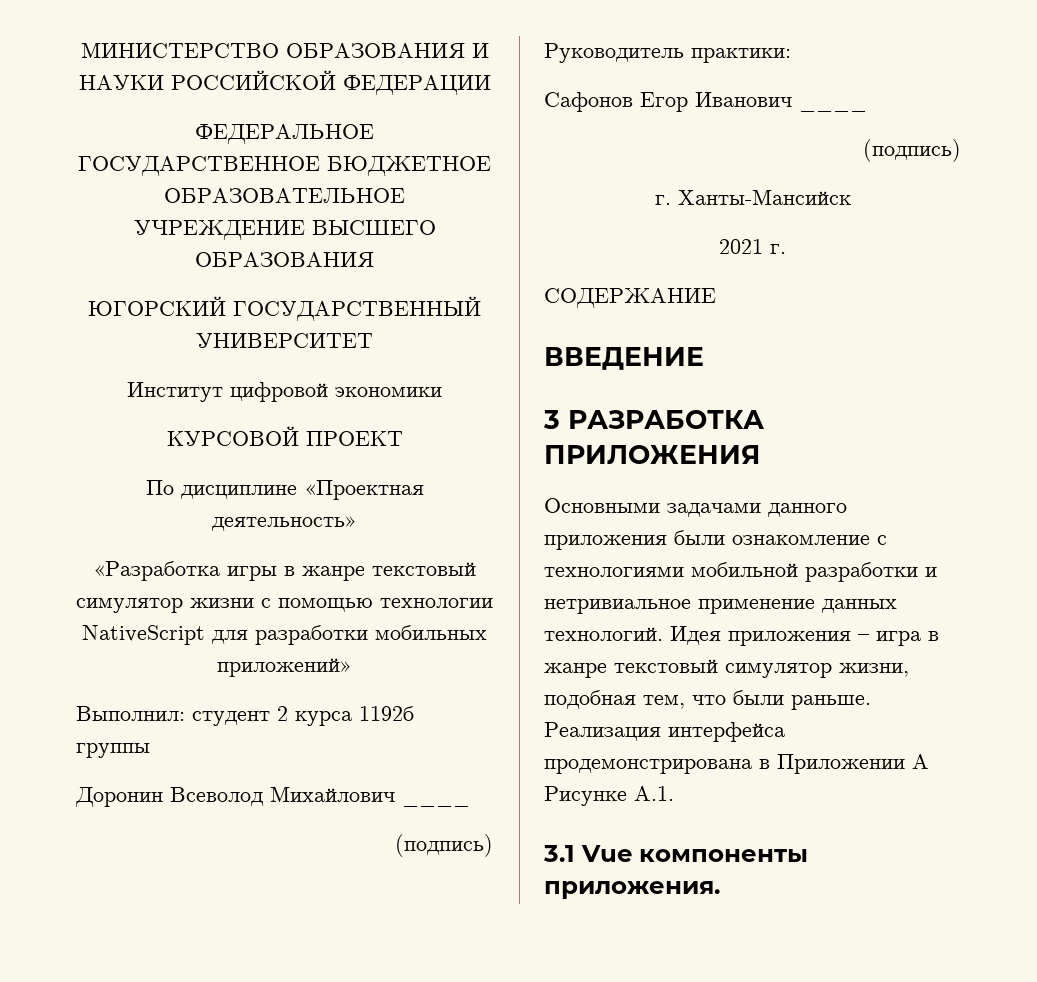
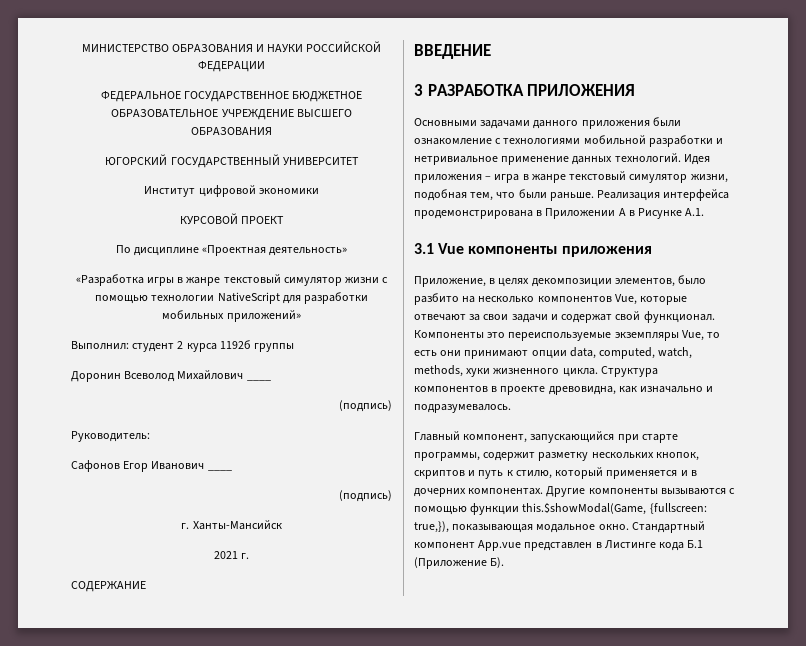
- Руководитель практики:
+ Руководитель:
- Реализация интерфейса продемонстрирована в Приложении А Рисунке А.1.
+ Реализация интерфейса продемонстрирована в Приложении А в Рисунке А.1.
- 3.1 Vue компоненты приложения.
+ 3.1 Vue компоненты приложения
+ Приложение, в целях декомпозиции элементов, было разбито на несколько компонентов Vue, которые отвечают за свои задачи и содержат свой функционал. Компоненты это переиспользуемые экземпляры Vue, то есть они принимают опции data, computed, watch, methods, хуки жизненного цикла. Структура компонентов в проекте древовидна, как изначально и подразумевалось.
+ Главный компонент, запускающийся при старте программы, содержит разметку нескольких кнопок, скриптов и путь к стилю, который применяется и в дочерних компонентах. Другие компоненты вызываются с помощью функции this.$showModal(Game, {fullscreen: true,}), показывающая модальное окно. Стандартный компонент App.vue представлен в Листинге кода Б.1 (Приложение Б).

